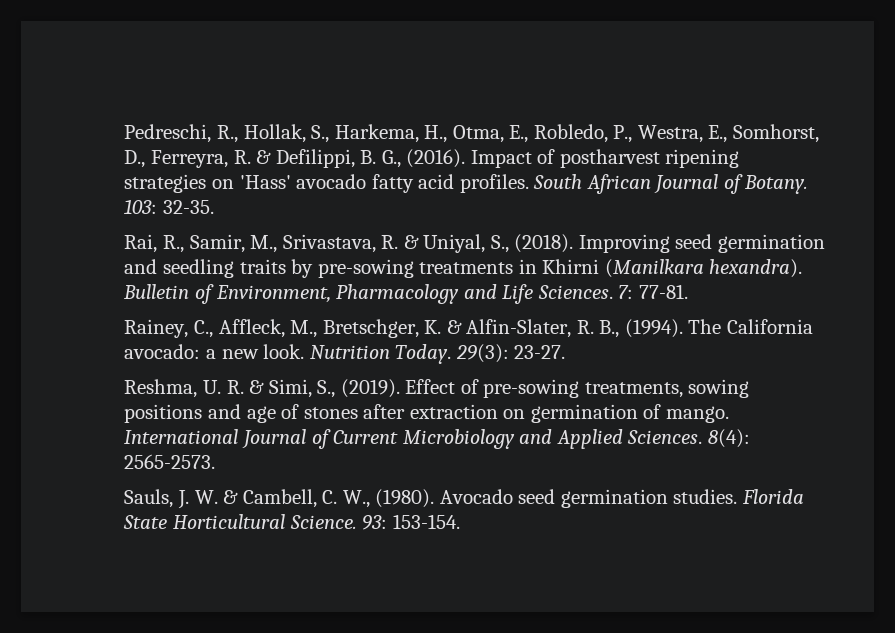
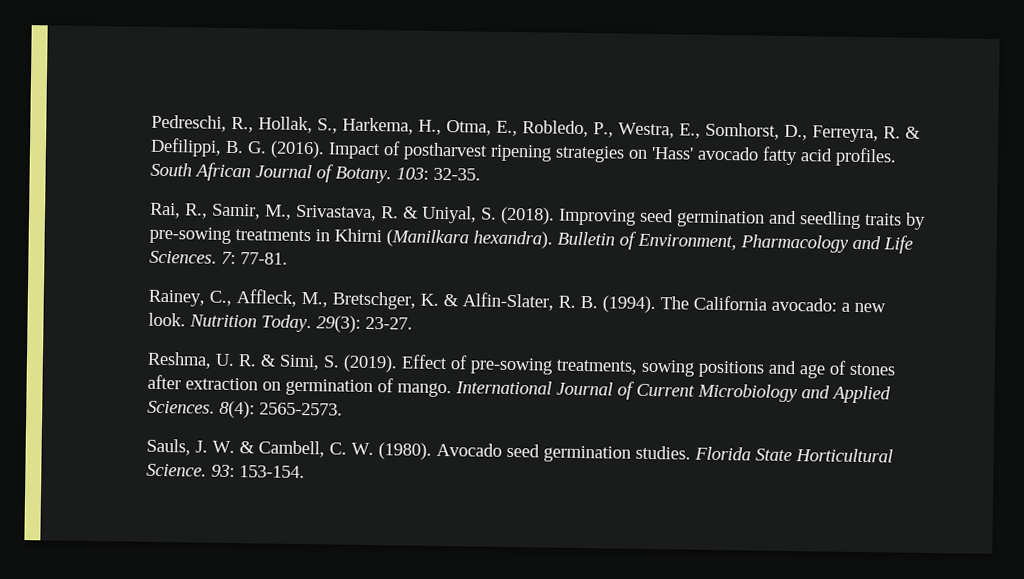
- Pedreschi, R., Hollak, S., Harkema, H., Otma, E., Robledo, P., Westra, E., Somhorst, D., Ferreyra, R. & Defilippi, B. G., (2016).
+ Pedreschi, R., Hollak, S., Harkema, H., Otma, E., Robledo, P., Westra, E., Somhorst, D., Ferreyra, R. & Defilippi, B. G. (2016).
- Rai, R., Samir, M., Srivastava, R. & Uniyal, S., (2018).
+ Rai, R., Samir, M., Srivastava, R. & Uniyal, S. (2018).
- Rainey, C., Affleck, M., Bretschger, K. & Alfin-Slater, R. B., (1994).
+ Rainey, C., Affleck, M., Bretschger, K. & Alfin-Slater, R. B. (1994).
- Reshma, U. R. & Simi, S., (2019).
+ Reshma, U. R. & Simi, S. (2019).
- Sauls, J. W. & Cambell, C. W., (1980).
+ Sauls, J. W. & Cambell, C. W. (1980).

